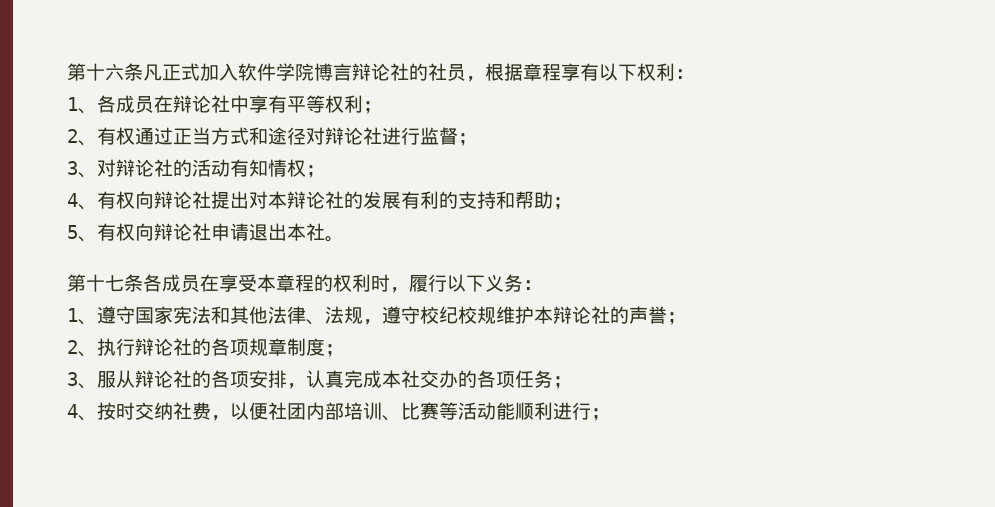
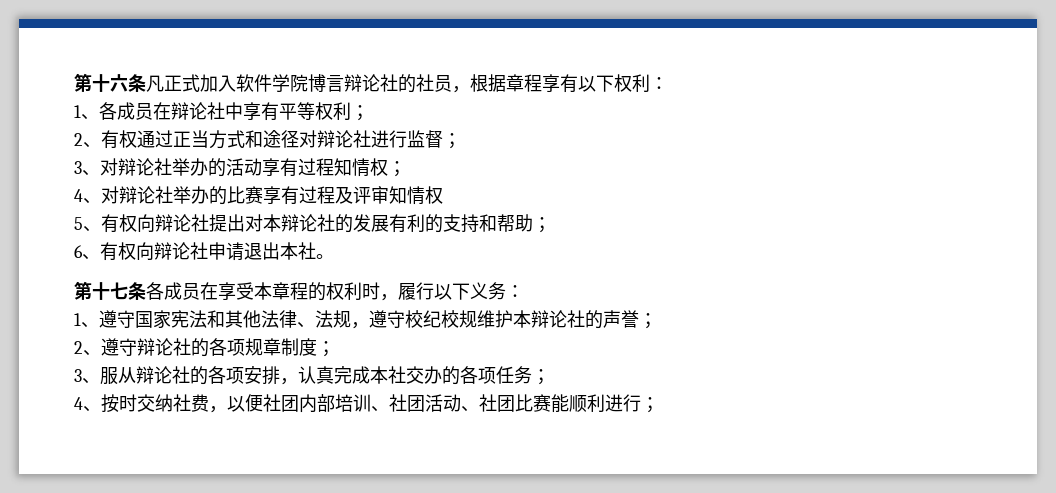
- 3、对辩论社的活动有知情权；
+ 3、对辩论社举办的活动享有过程知情权；
- 4、有权向辩论社提出对本辩论社的发展有利的支持和帮助；
+ 4、对辩论社举办的比赛享有过程及评审知情权
+ 5、有权向辩论社提出对本辩论社的发展有利的支持和帮助；
- 5、有权向辩论社申请退出本社。
+ 6、有权向辩论社申请退出本社。
- 2、执行辩论社的各项规章制度；
+ 2、遵守辩论社的各项规章制度；
- 4、按时交纳社费，以便社团内部培训、比赛等活动能顺利进行；
+ 4、按时交纳社费，以便社团内部培训、社团活动、社团比赛能顺利进行；

